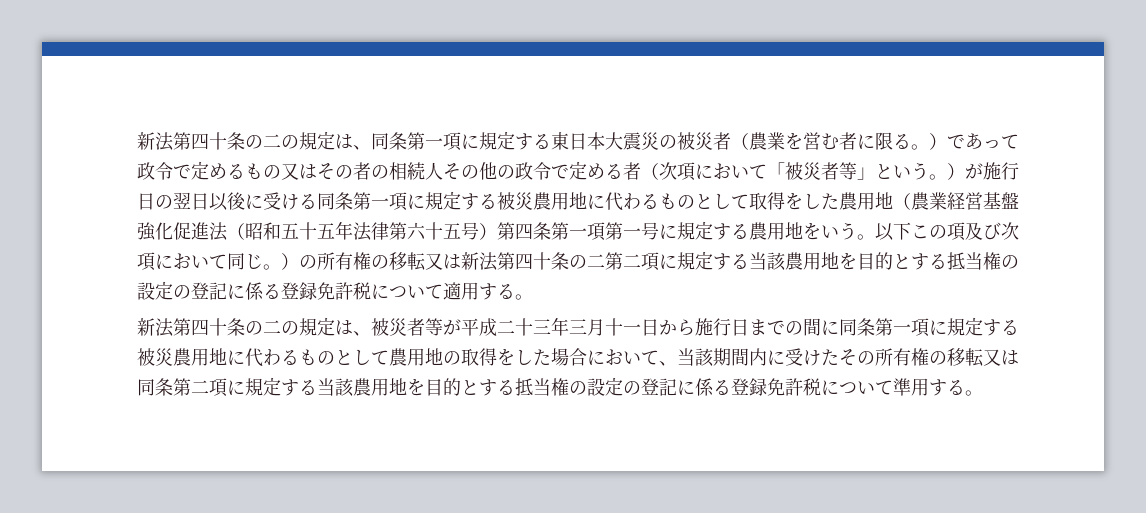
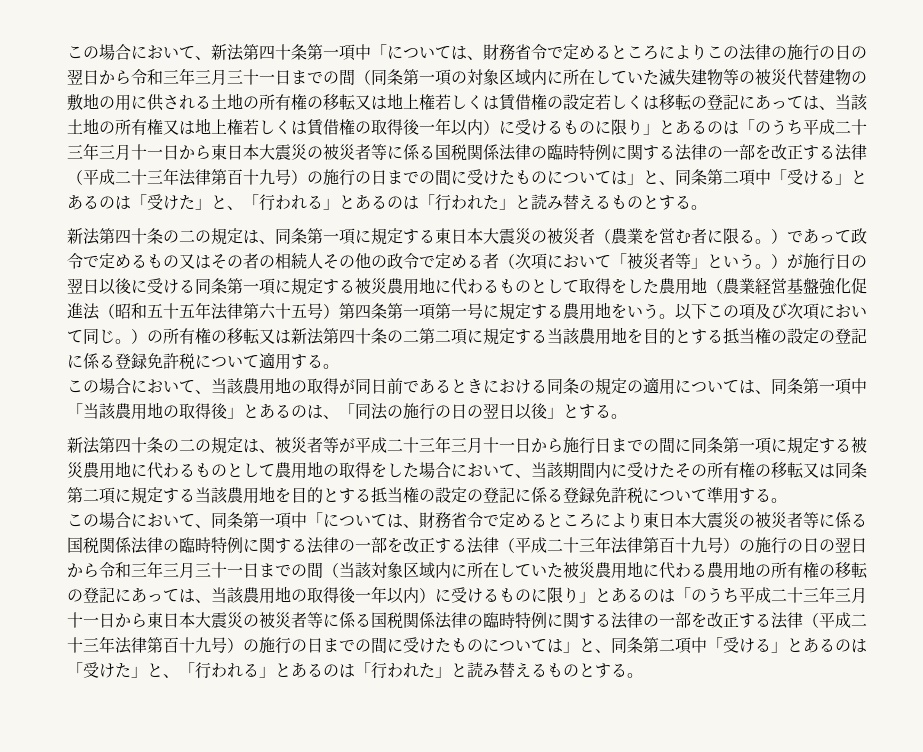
+ この場合において、新法第四十条第一項中「については、財務省令で定めるところによりこの法律の施行の日の翌日から令和三年三月三十一日までの間（同条第一項の対象区域内に所在していた滅失建物等の被災代替建物の敷地の用に供される土地の所有権の移転又は地上権若しくは賃借権の設定若しくは移転の登記にあっては、当該土地の所有権又は地上権若しくは賃借権の取得後一年以内）に受けるものに限り」とあるのは「のうち平成二十三年三月十一日から東日本大震災の被災者等に係る国税関係法律の臨時特例に関する法律の一部を改正する法律（平成二十三年法律第百十九号）の施行の日までの間に受けたものについては」と、同条第二項中「受ける」とあるのは「受けた」と、「行われる」とあるのは「行われた」と読み替えるものとする。
+ この場合において、当該農用地の取得が同日前であるときにおける同条の規定の適用については、同条第一項中「当該農用地の取得後」とあるのは、「同法の施行の日の翌日以後」とする。
+ この場合において、同条第一項中「については、財務省令で定めるところにより東日本大震災の被災者等に係る国税関係法律の臨時特例に関する法律の一部を改正する法律（平成二十三年法律第百十九号）の施行の日の翌日から令和三年三月三十一日までの間（当該対象区域内に所在していた被災農用地に代わる農用地の所有権の移転の登記にあっては、当該農用地の取得後一年以内）に受けるものに限り」とあるのは「のうち平成二十三年三月十一日から東日本大震災の被災者等に係る国税関係法律の臨時特例に関する法律の一部を改正する法律（平成二十三年法律第百十九号）の施行の日までの間に受けたものについては」と、同条第二項中「受ける」とあるのは「受けた」と、「行われる」とあるのは「行われた」と読み替えるものとする。

